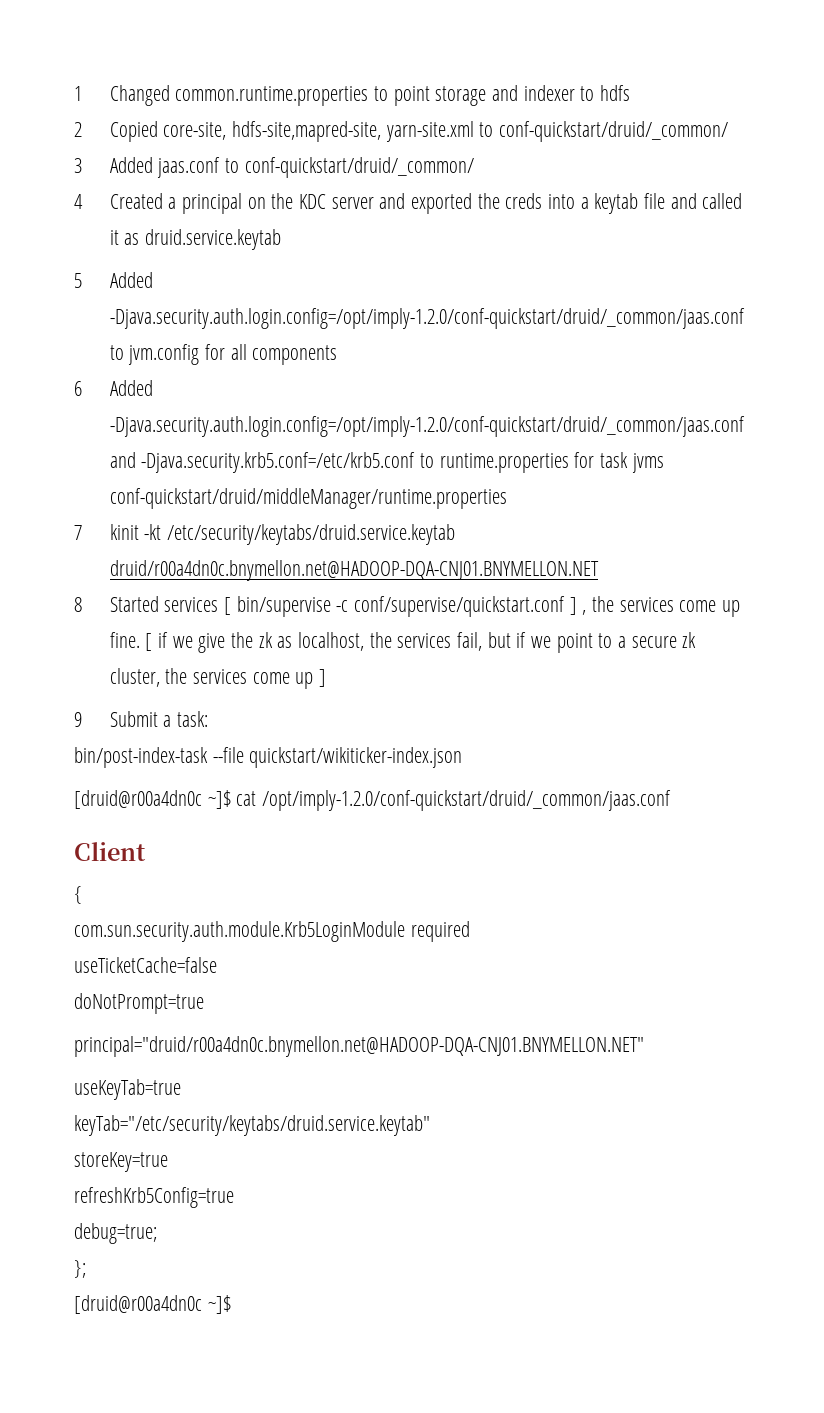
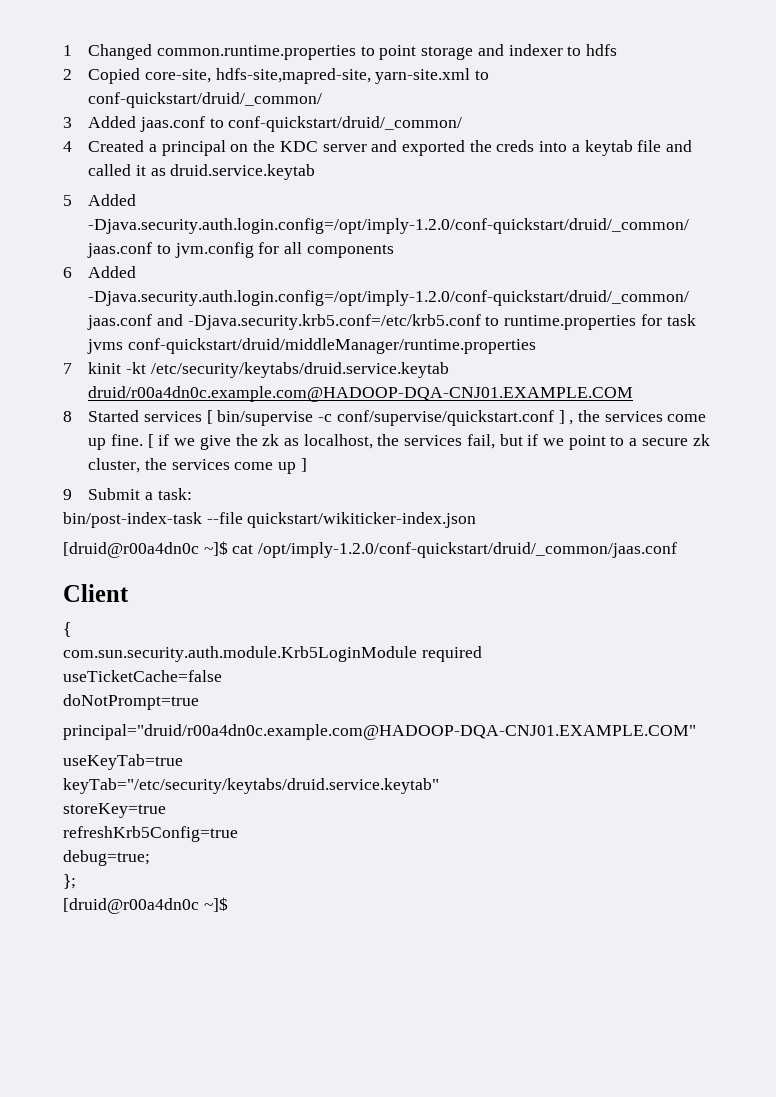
- 7 kinit -kt /etc/security/keytabs/druid.service.keytab druid/r00a4dn0c.bnymellon.net@HADOOP-DQA-CNJ01.BNYMELLON.NET
+ 7 kinit -kt /etc/security/keytabs/druid.service.keytab druid/r00a4dn0c.example.com@HADOOP-DQA-CNJ01.EXAMPLE.COM
- principal="druid/r00a4dn0c.bnymellon.net@HADOOP-DQA-CNJ01.BNYMELLON.NET"
+ principal="druid/r00a4dn0c.example.com@HADOOP-DQA-CNJ01.EXAMPLE.COM"

